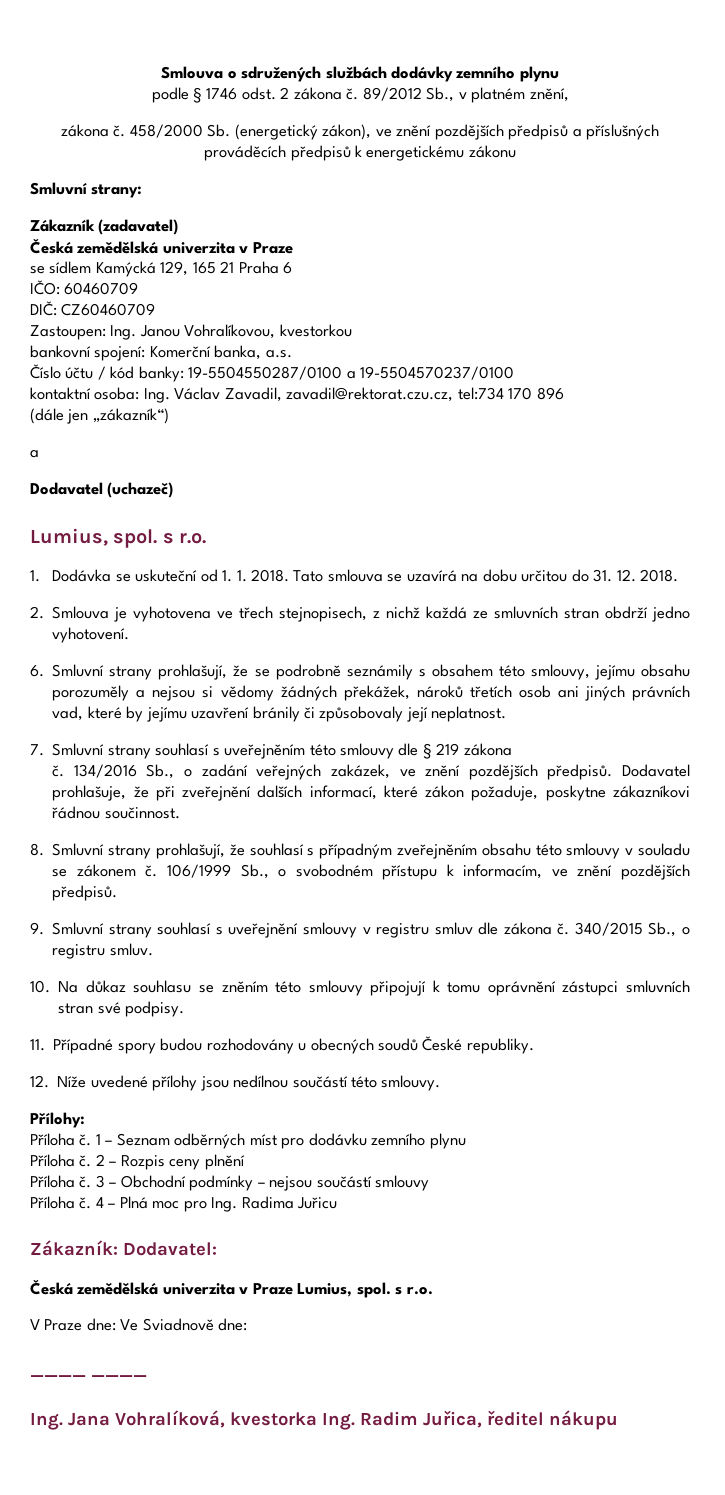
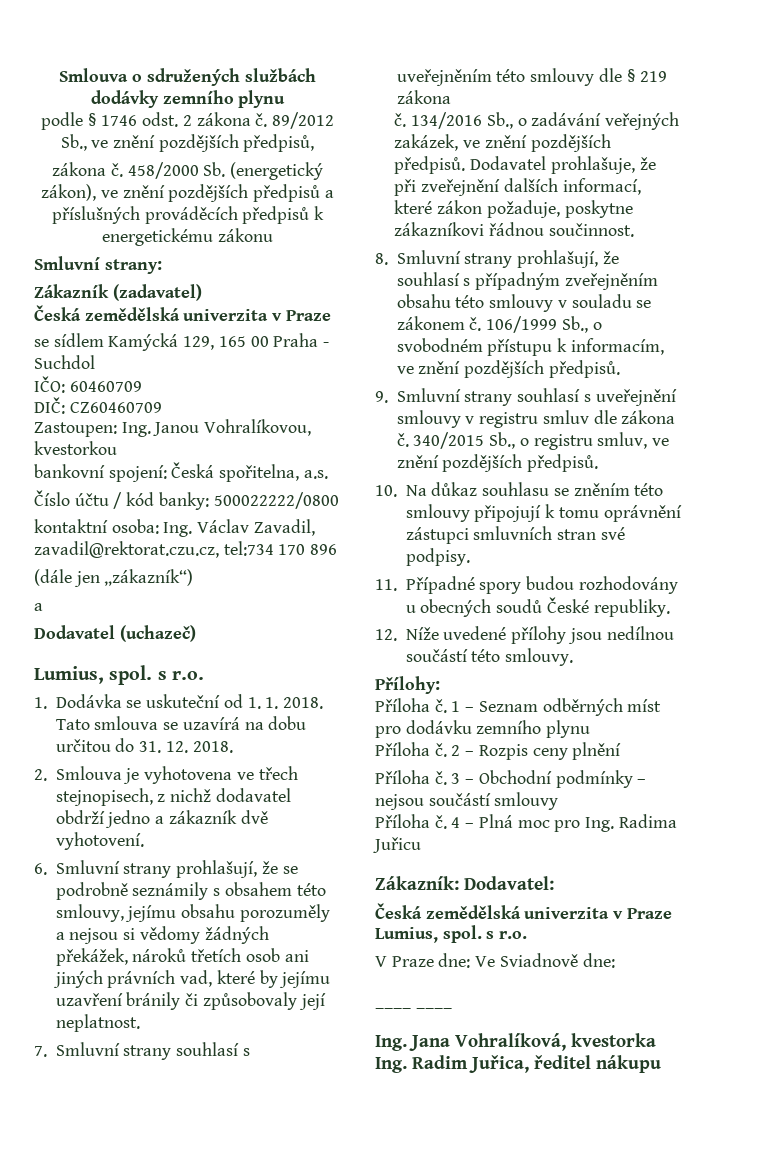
- 89/2012 Sb., v platném znění,
+ 89/2012 Sb., ve znění pozdějších předpisů,
- se sídlem Kamýcká 129, 165 21 Praha 6
+ se sídlem Kamýcká 129, 165 00 Praha - Suchdol
- bankovní spojení: Komerční banka, a.s.
+ bankovní spojení: Česká spořitelna, a.s.
- Číslo účtu / kód banky: 19-5504550287/0100 a 19-5504570237/0100
+ Číslo účtu / kód banky: 500022222/0800
- 2. Smlouva je vyhotovena ve třech stejnopisech, z nichž každá ze smluvních stran obdrží jedno vyhotovení.
+ 2. Smlouva je vyhotovena ve třech stejnopisech, z nichž dodavatel obdrží jedno a zákazník dvě vyhotovení.
- 134/2016 Sb., o zadání veřejných zakázek, ve znění pozdějších předpisů.
+ 134/2016 Sb., o zadávání veřejných zakázek, ve znění pozdějších předpisů.
- 340/2015 Sb., o registru smluv.
+ 340/2015 Sb., o registru smluv, ve znění pozdějších předpisů.

